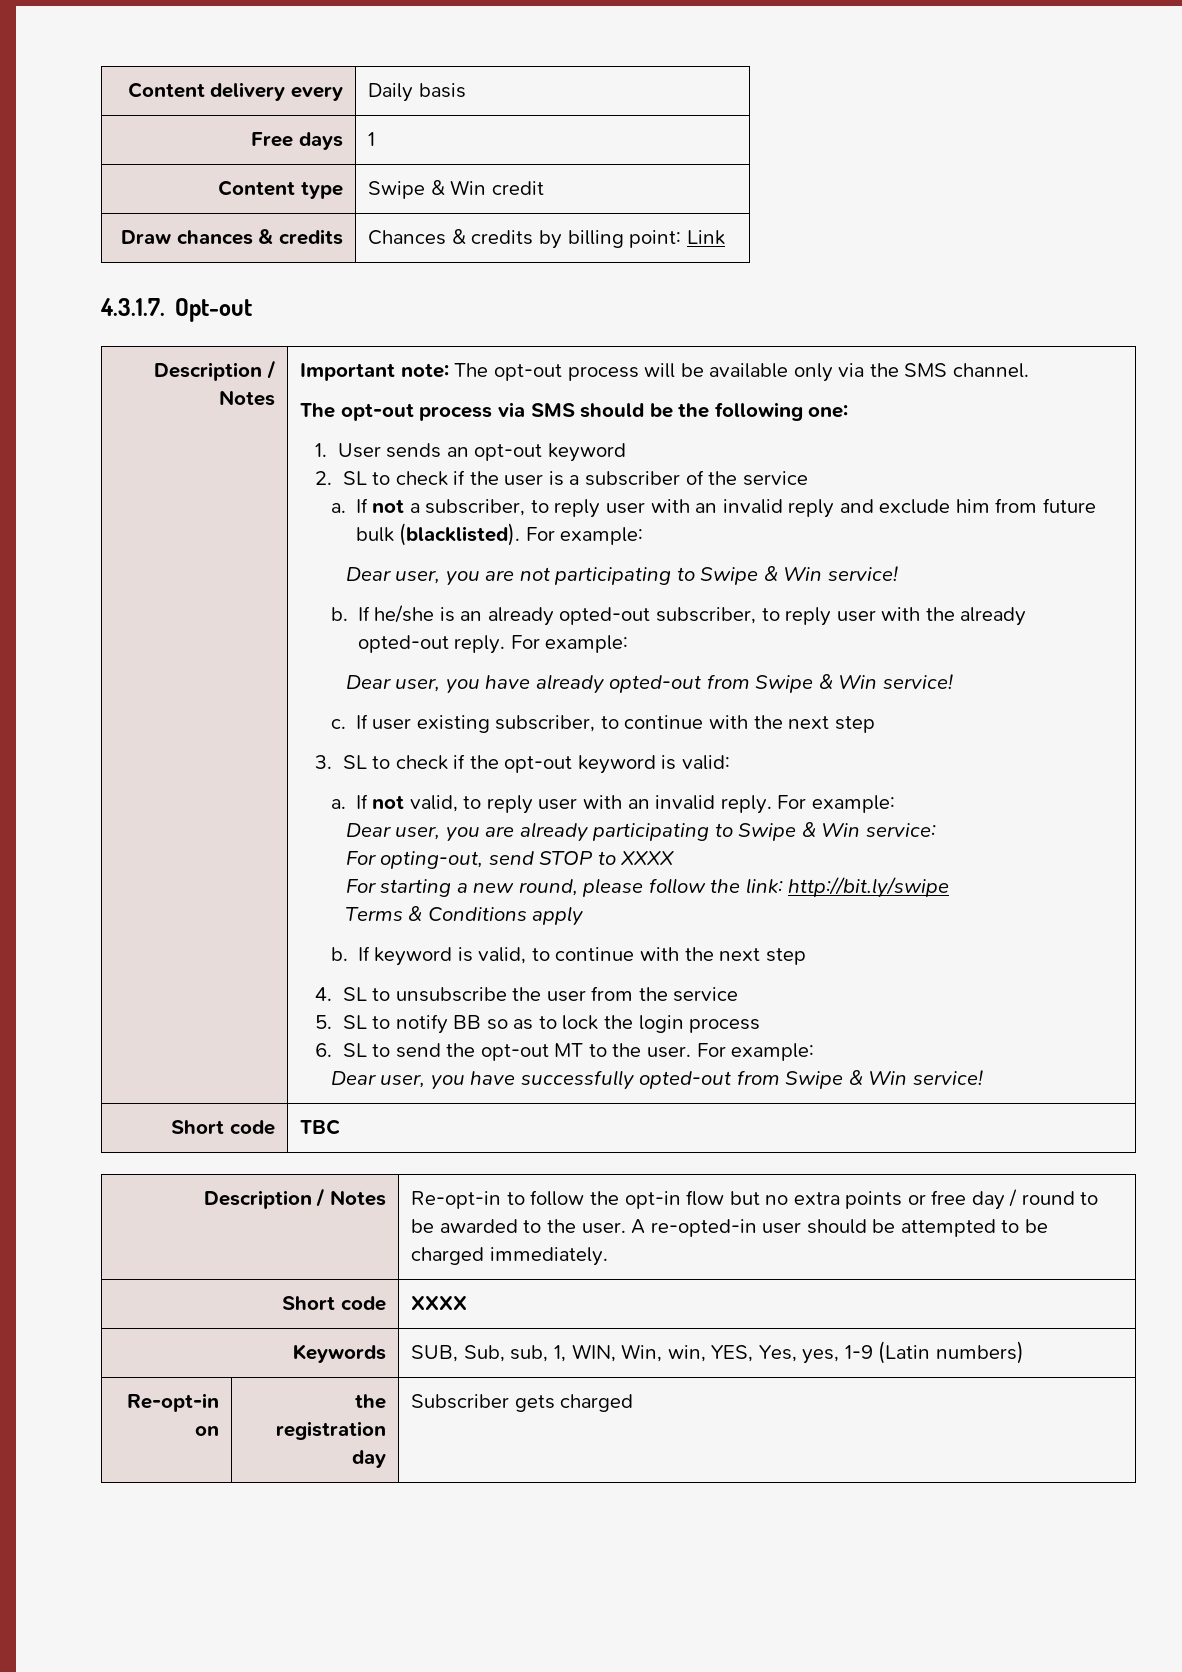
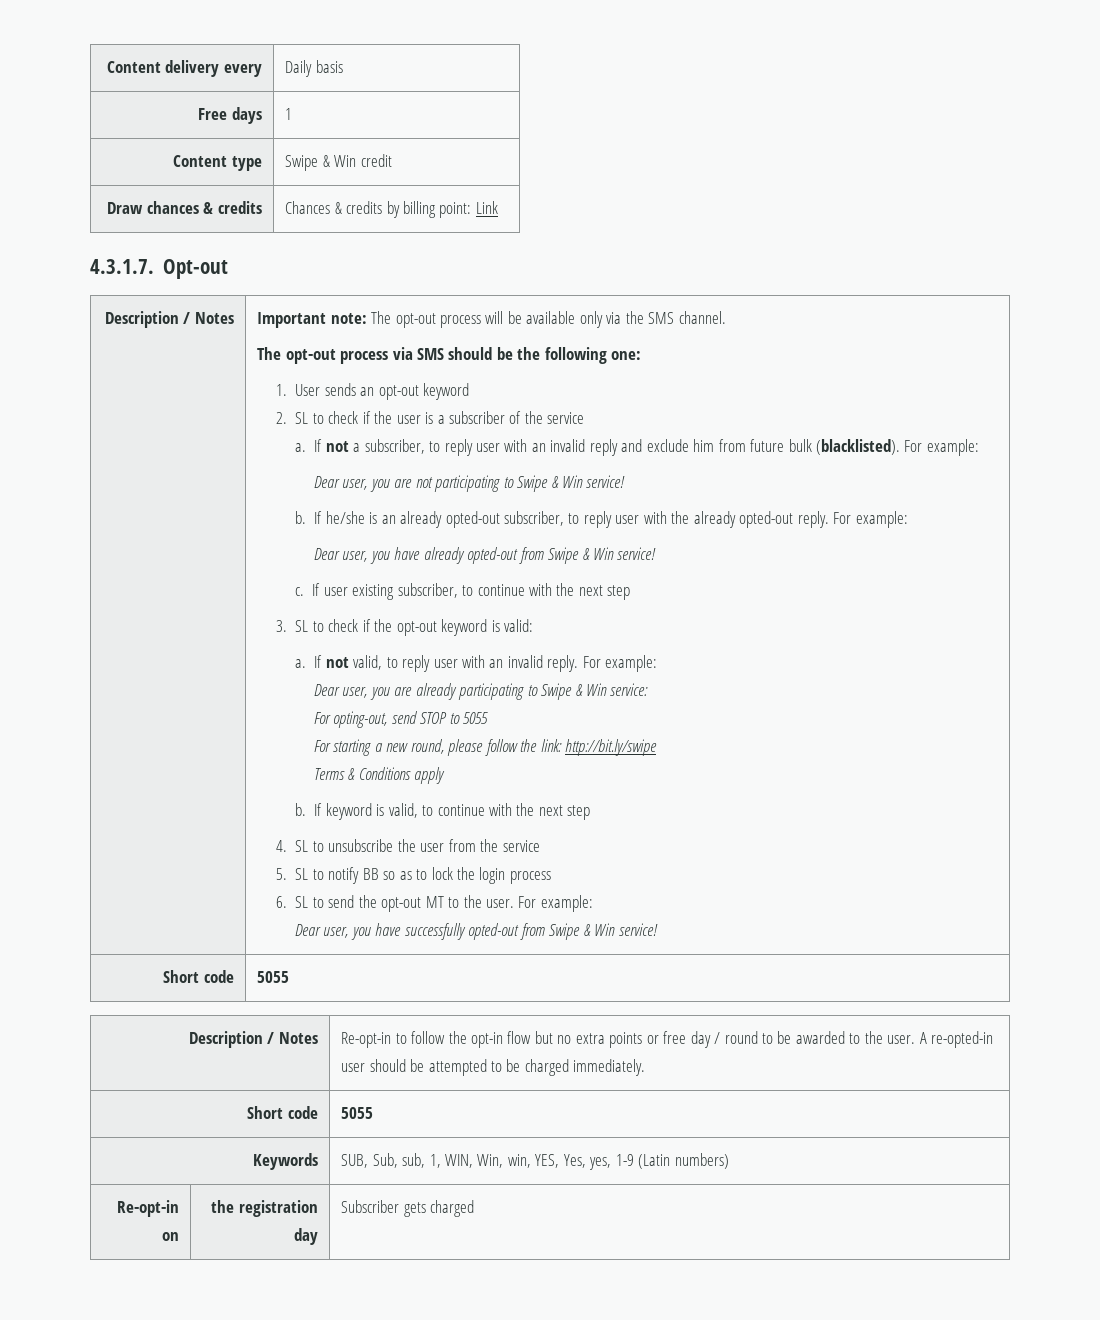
- For opting-out, send STOP to XXXX
+ For opting-out, send STOP to 5055
  Dear user, you have successfully opted-out from Swipe & Win service!
- Short code | TBC
+ Short code | 5055
  Description / Notes | Re-opt-in to follow the opt-in flow but no extra points or free day / round to be awarded to the user. A re-opted-in user should be attempted to be charged immediately.
- Short code | XXXX
+ Short code | 5055

